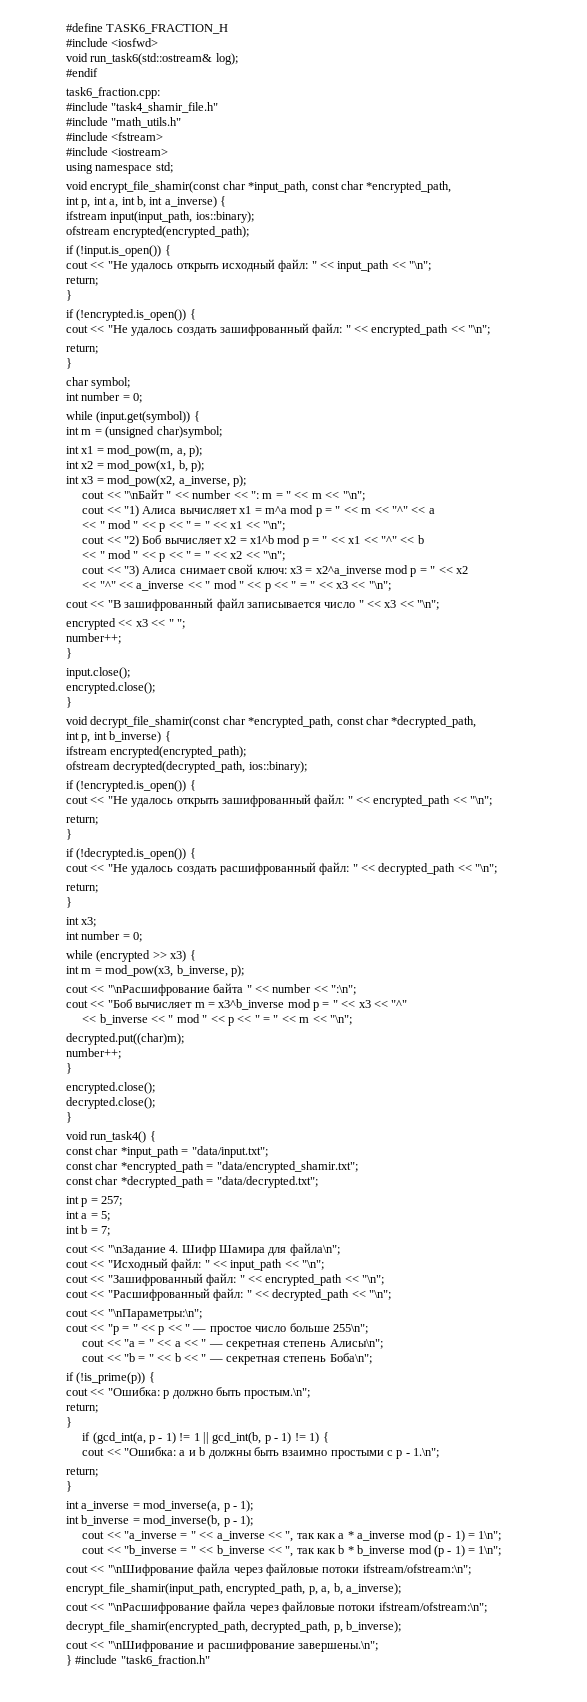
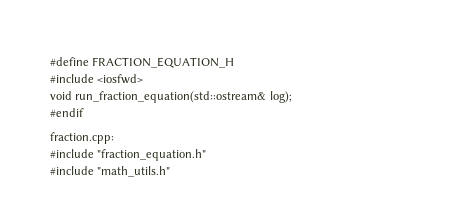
- #define TASK6_FRACTION_H
+ #define FRACTION_EQUATION_H
- void run_task6(std::ostream& log);
+ void run_fraction_equation(std::ostream& log);
- task6_fraction.cpp:
- #include "task4_shamir_file.h"
+ fraction.cpp:
+ #include "fraction_equation.h"
- #include <fstream>
- #include <iostream>
- using namespace std;
- void encrypt_file_shamir(const char *input_path, const char *encrypted_path,
- int p, int a, int b, int a_inverse) {
- ifstream input(input_path, ios::binary);
- ofstream encrypted(encrypted_path);
- if (!input.is_open()) {
- cout << "Не удалось открыть исходный файл: " << input_path << "\n";
- return;
- }
- if (!encrypted.is_open()) {
- cout << "Не удалось создать зашифрованный файл: " << encrypted_path << "\n";
- return;
- }
- char symbol;
- int number = 0;
- while (input.get(symbol)) {
- int m = (unsigned char)symbol;
- int x1 = mod_pow(m, a, p);
- int x2 = mod_pow(x1, b, p);
- int x3 = mod_pow(x2, a_inverse, p);
- cout << "\nБайт " << number << ": m = " << m << "\n";
- cout << "1) Алиса вычисляет x1 = m^a mod p = " << m << "^" << a
- << " mod " << p << " = " << x1 << "\n";
- cout << "2) Боб вычисляет x2 = x1^b mod p = " << x1 << "^" << b
- << " mod " << p << " = " << x2 << "\n";
- cout << "3) Алиса снимает свой ключ: x3 = x2^a_inverse mod p = " << x2
- << "^" << a_inverse << " mod " << p << " = " << x3 << "\n";
- cout << "В зашифрованный файл записывается число " << x3 << "\n";
- encrypted << x3 << " ";
- number++;
- }
- input.close();
- encrypted.close();
- }
- void decrypt_file_shamir(const char *encrypted_path, const char *decrypted_path,
- int p, int b_inverse) {
- ifstream encrypted(encrypted_path);
- ofstream decrypted(decrypted_path, ios::binary);
- if (!encrypted.is_open()) {
- cout << "Не удалось открыть зашифрованный файл: " << encrypted_path << "\n";
- return;
- }
- if (!decrypted.is_open()) {
- cout << "Не удалось создать расшифрованный файл: " << decrypted_path << "\n";
- return;
- }
- int x3;
- int number = 0;
- while (encrypted >> x3) {
- int m = mod_pow(x3, b_inverse, p);
- cout << "\nРасшифрование байта " << number << ":\n";
- cout << "Боб вычисляет m = x3^b_inverse mod p = " << x3 << "^"
- << b_inverse << " mod " << p << " = " << m << "\n";
- decrypted.put((char)m);
- number++;
- }
- encrypted.close();
- decrypted.close();
- }
- void run_task4() {
- const char *input_path = "data/input.txt";
- const char *encrypted_path = "data/encrypted_shamir.txt";
- const char *decrypted_path = "data/decrypted.txt";
- int p = 257;
- int a = 5;
- int b = 7;
- cout << "\nЗадание 4. Шифр Шамира для файла\n";
- cout << "Исходный файл: " << input_path << "\n";
- cout << "Зашифрованный файл: " << encrypted_path << "\n";
- cout << "Расшифрованный файл: " << decrypted_path << "\n";
- cout << "\nПараметры:\n";
- cout << "p = " << p << " — простое число больше 255\n";
- cout << "a = " << a << " — секретная степень Алисы\n";
- cout << "b = " << b << " — секретная степень Боба\n";
- if (!is_prime(p)) {
- cout << "Ошибка: p должно быть простым.\n";
- return;
- }
- if (gcd_int(a, p - 1) != 1 || gcd_int(b, p - 1) != 1) {
- cout << "Ошибка: a и b должны быть взаимно простыми с p - 1.\n";
- return;
- }
- int a_inverse = mod_inverse(a, p - 1);
- int b_inverse = mod_inverse(b, p - 1);
- cout << "a_inverse = " << a_inverse << ", так как a * a_inverse mod (p - 1) = 1\n";
- cout << "b_inverse = " << b_inverse << ", так как b * b_inverse mod (p - 1) = 1\n";
- cout << "\nШифрование файла через файловые потоки ifstream/ofstream:\n";
- encrypt_file_shamir(input_path, encrypted_path, p, a, b, a_inverse);
- cout << "\nРасшифрование файла через файловые потоки ifstream/ofstream:\n";
- decrypt_file_shamir(encrypted_path, decrypted_path, p, b_inverse);
- cout << "\nШифрование и расшифрование завершены.\n";
- } #include "task6_fraction.h"

